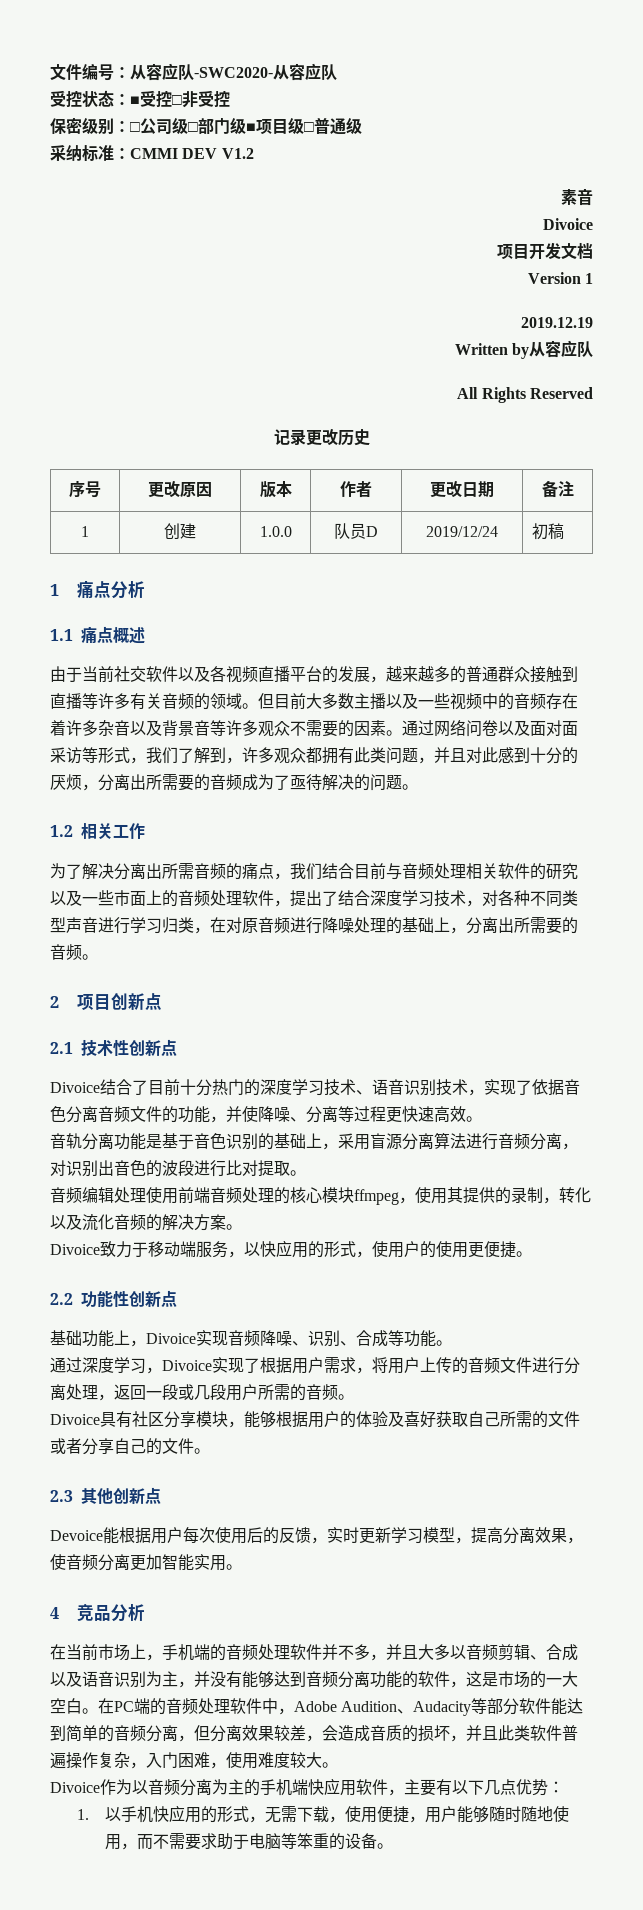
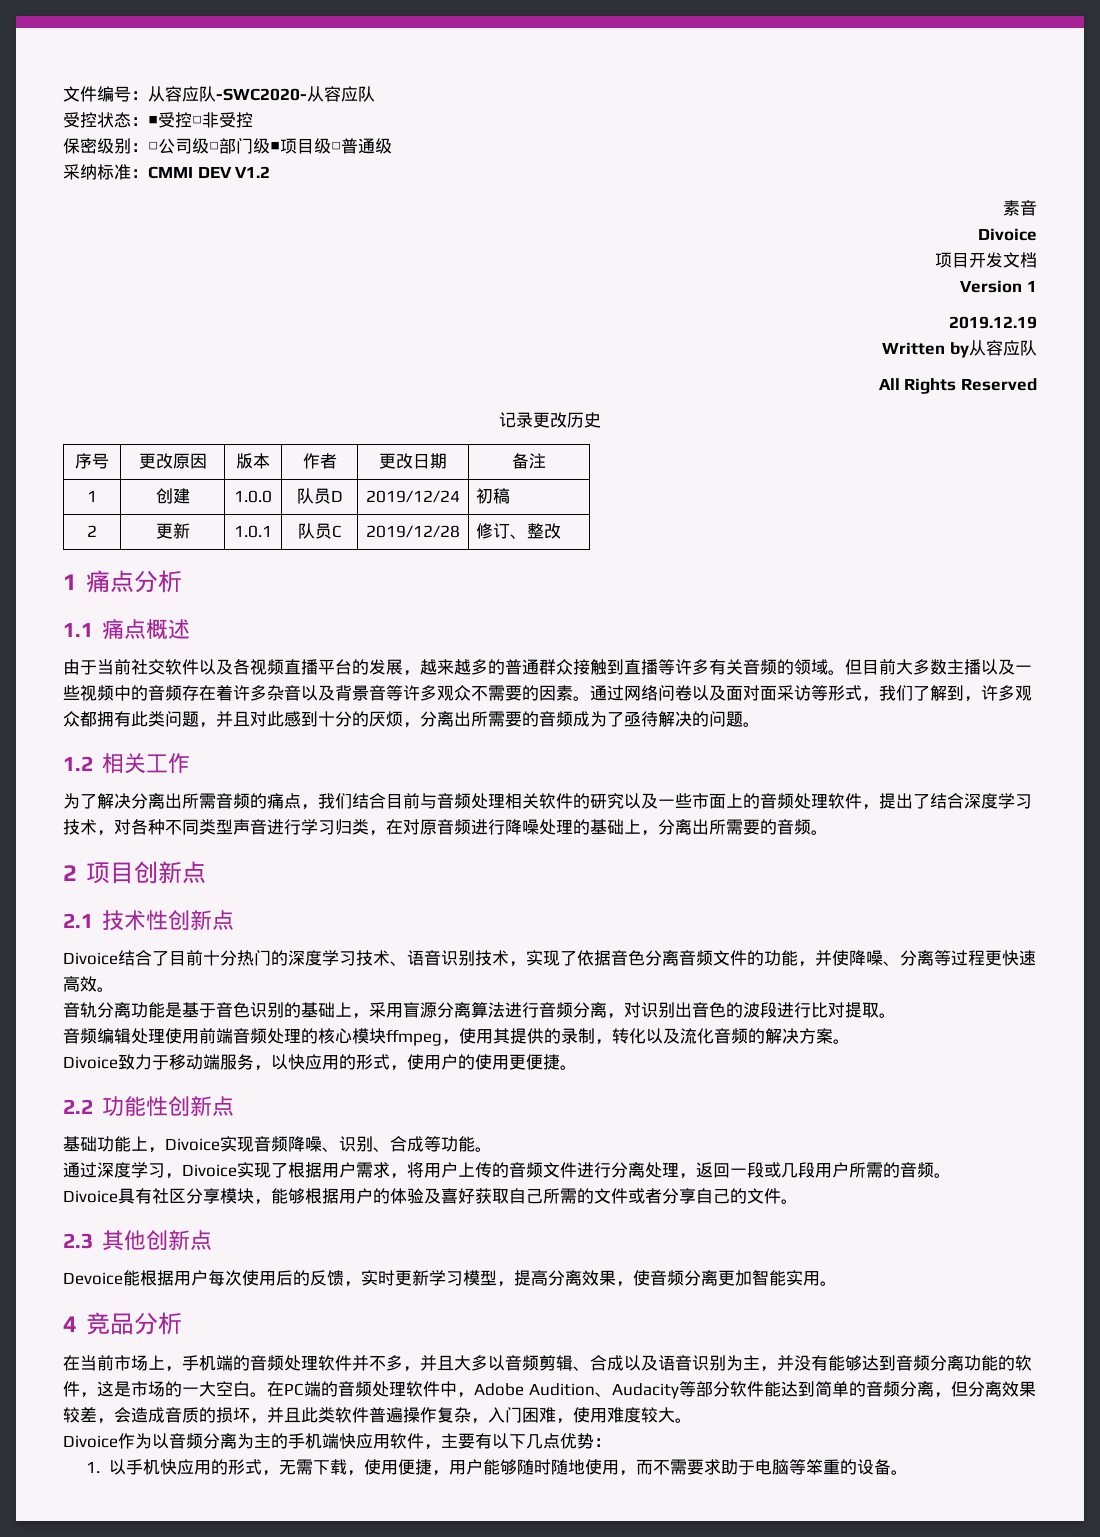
+ 2 | 更新 | 1.0.1 | 队员C | 2019/12/28 | 修订、整改

